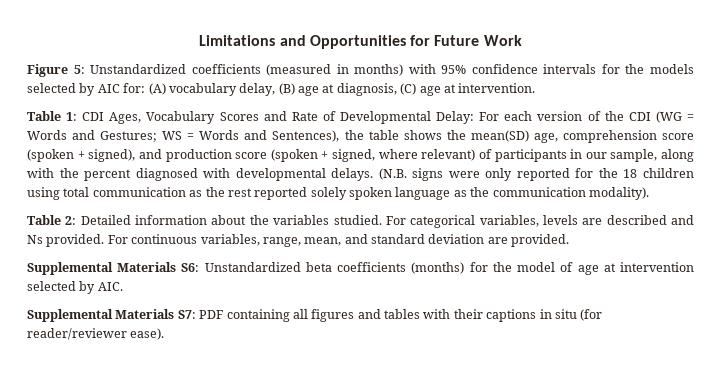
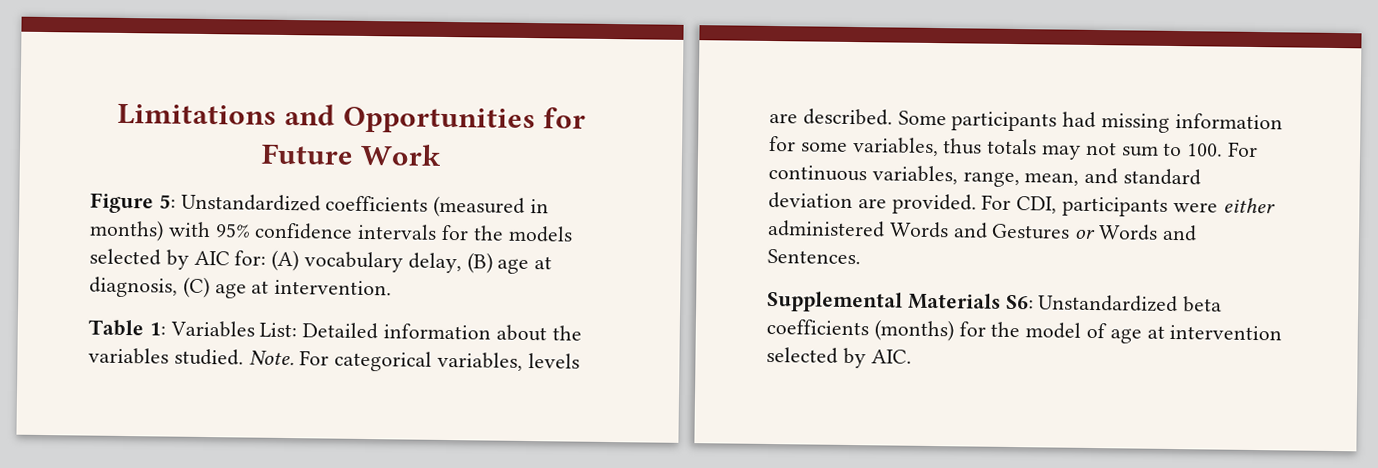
- Table 1: CDI Ages, Vocabulary Scores and Rate of Developmental Delay: For each version of the CDI (WG = Words and Gestures; WS = Words and Sentences), the table shows the mean(SD) age, comprehension score (spoken + signed), and production score (spoken + signed, where relevant) of participants in our sample, along with the percent diagnosed with developmental delays. (N.B. signs were only reported for the 18 children using total communication as the rest reported solely spoken language as the communication modality).
- Table 2: Detailed information about the variables studied.
+ Table 1: Variables List: Detailed information about the variables studied.
+ Note.
- For categorical variables, levels are described and Ns provided. For continuous variables, range, mean, and standard deviation are provided.
+ For categorical variables, levels are described. Some participants had missing information for some variables, thus totals may not sum to 100. For continuous variables, range, mean, and standard deviation are provided. For CDI, participants were either administered Words and Gestures or Words and Sentences.
- Supplemental Materials S7: PDF containing all figures and tables with their captions in situ (for reader/reviewer ease).

